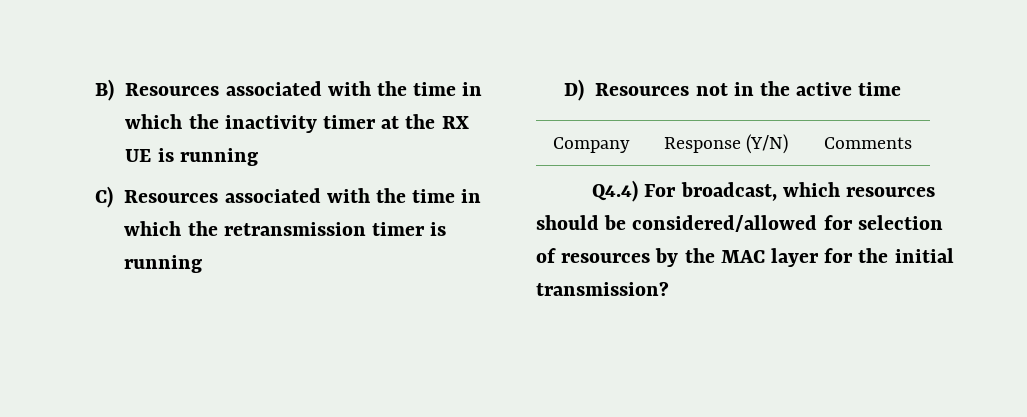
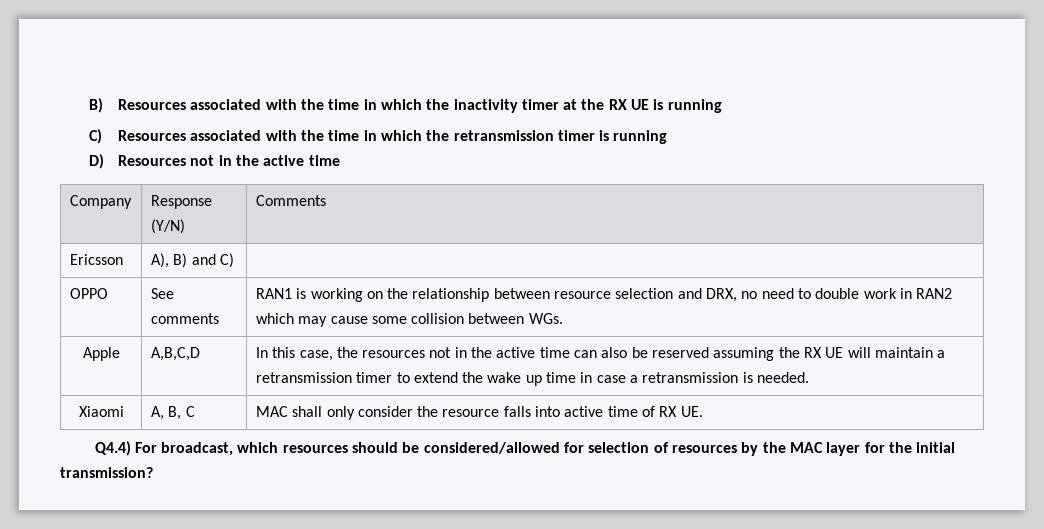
+ Ericsson | A), B) and C) |
+ OPPO | See comments | RAN1 is working on the relationship between resource selection and DRX, no need to double work in RAN2 which may cause some collision between WGs.
+ Apple | A,B,C,D | In this case, the resources not in the active time can also be reserved assuming the RX UE will maintain a retransmission timer to extend the wake up time in case a retransmission is needed.
+ Xiaomi | A, B, C | MAC shall only consider the resource falls into active time of RX UE.

